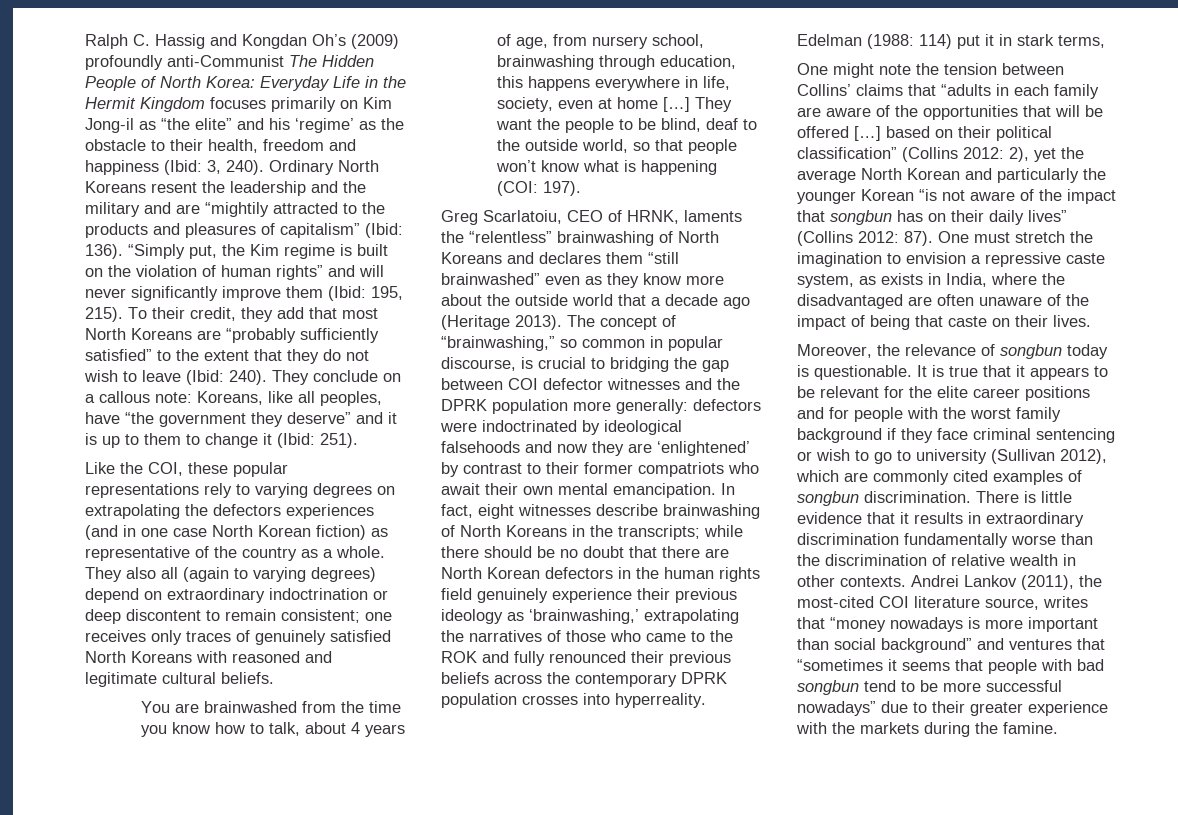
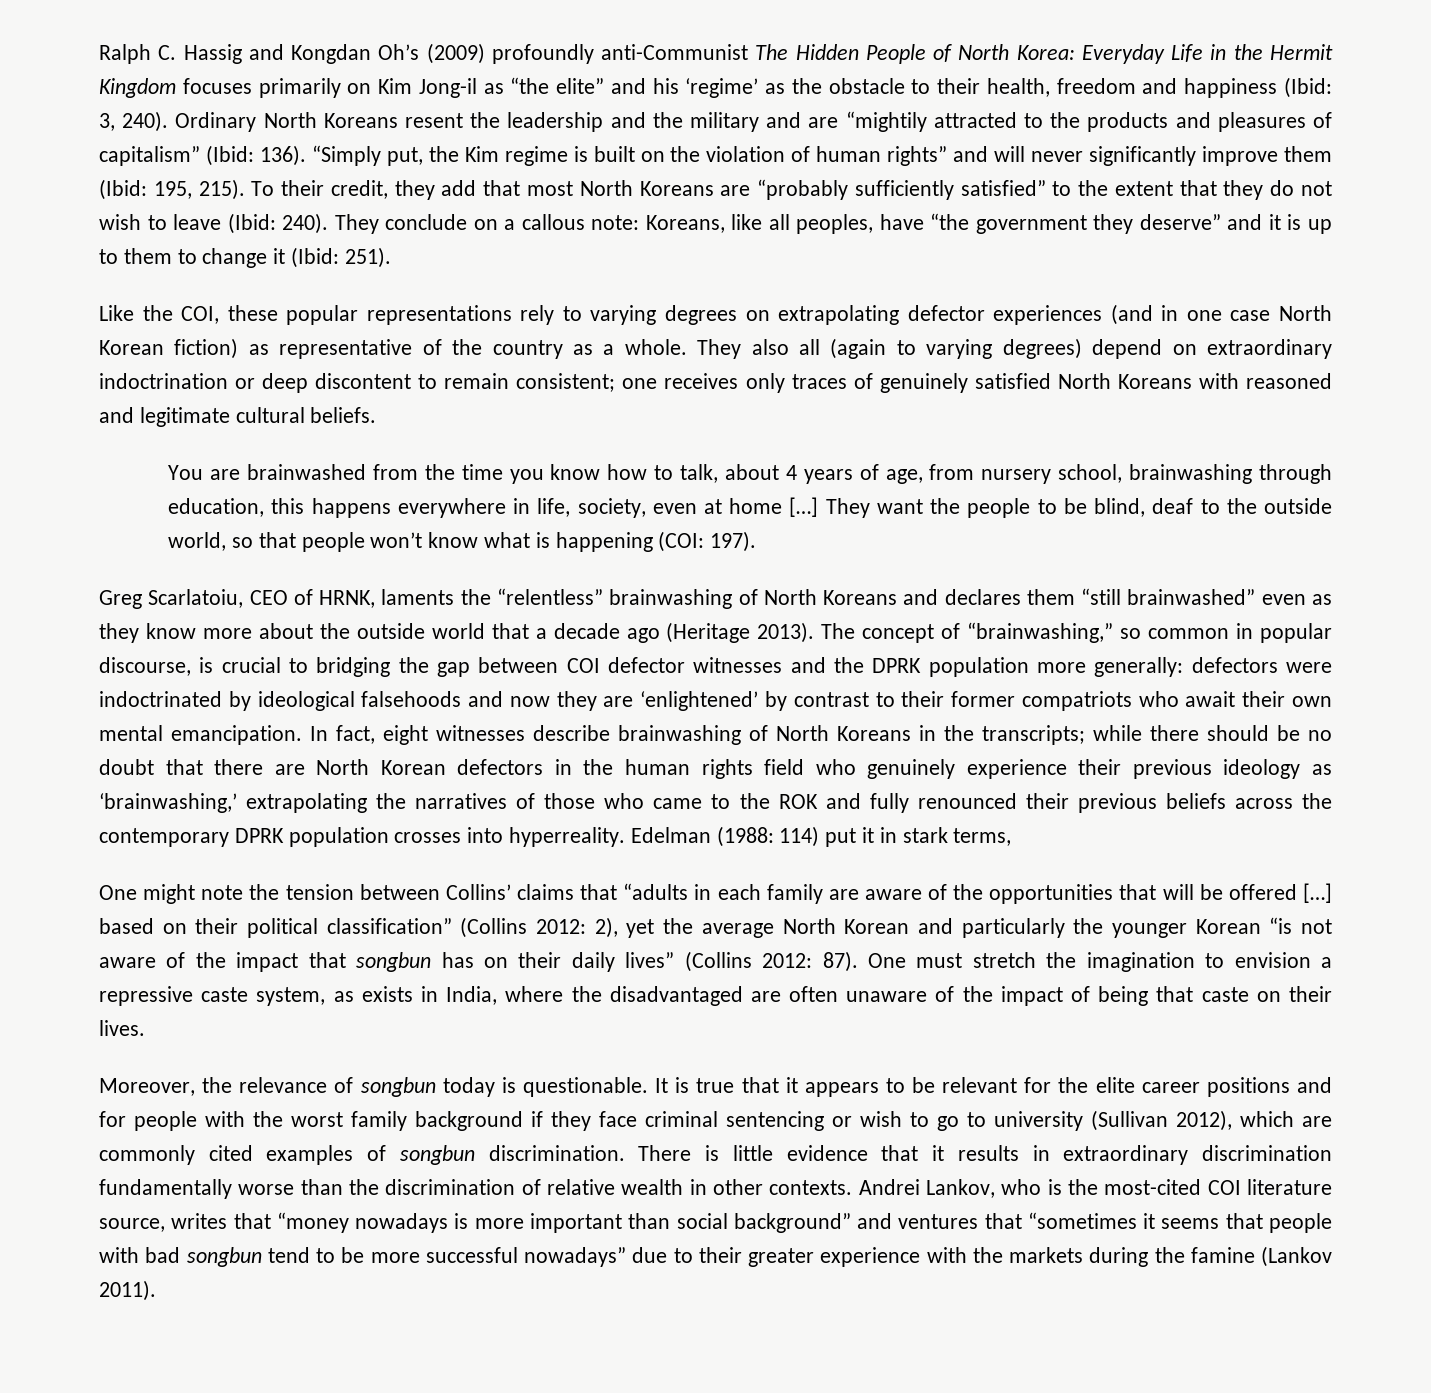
- Like the COI, these popular representations rely to varying degrees on extrapolating the defectors experiences (and in one case North Korean fiction) as representative of the country as a whole.
+ Like the COI, these popular representations rely to varying degrees on extrapolating defector experiences (and in one case North Korean fiction) as representative of the country as a whole.
- In fact, eight witnesses describe brainwashing of North Koreans in the transcripts; while there should be no doubt that there are North Korean defectors in the human rights field genuinely experience their previous ideology as ‘brainwashing,’ extrapolating the narratives of those who came to the ROK and fully renounced their previous beliefs across the contemporary DPRK population crosses into hyperreality.
+ In fact, eight witnesses describe brainwashing of North Koreans in the transcripts; while there should be no doubt that there are North Korean defectors in the human rights field who genuinely experience their previous ideology as ‘brainwashing,’ extrapolating the narratives of those who came to the ROK and fully renounced their previous beliefs across the contemporary DPRK population crosses into hyperreality.
- Andrei Lankov (2011), the most-cited COI literature source, writes that “money nowadays is more important than social background” and ventures that “sometimes it seems that people with bad songbun tend to be more successful nowadays” due to their greater experience with the markets during the famine.
+ Andrei Lankov, who is the most-cited COI literature source, writes that “money nowadays is more important than social background” and ventures that “sometimes it seems that people with bad songbun tend to be more successful nowadays” due to their greater experience with the markets during the famine (Lankov 2011).

